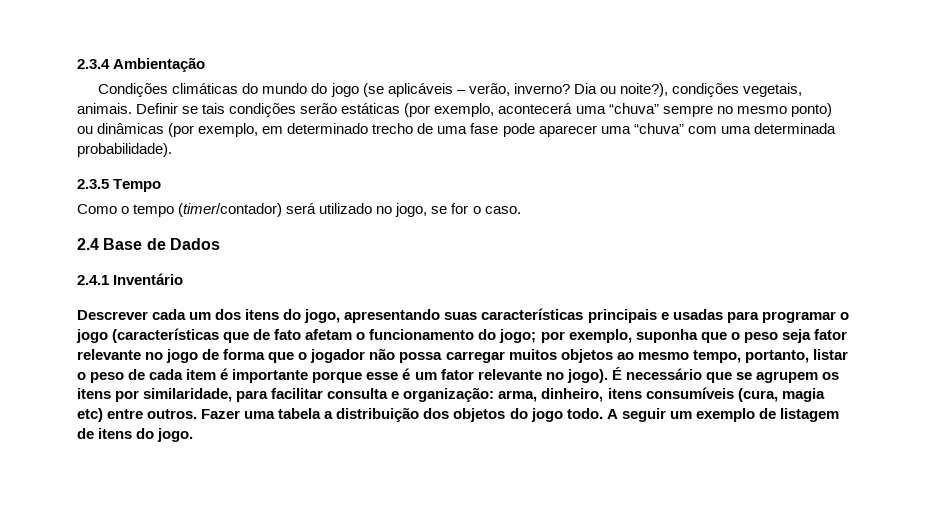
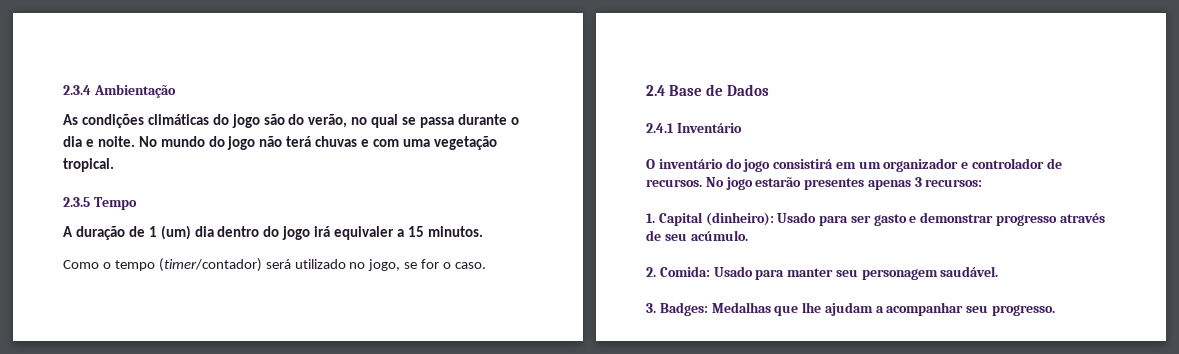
- Condições climáticas do mundo do jogo (se aplicáveis – verão, inverno? Dia ou noite?), condições vegetais, animais. Definir se tais condições serão estáticas (por exemplo, acontecerá uma “chuva” sempre no mesmo ponto) ou dinâmicas (por exemplo, em determinado trecho de uma fase pode aparecer uma “chuva” com uma determinada probabilidade).
+ As condições climáticas do jogo são do verão, no qual se passa durante o dia e noite. No mundo do jogo não terá chuvas e com uma vegetação tropical.
  2.3.5 Tempo
+ A duração de 1 (um) dia dentro do jogo irá equivaler a 15 minutos.
- Descrever cada um dos itens do jogo, apresentando suas características principais e usadas para programar o jogo (características que de fato afetam o funcionamento do jogo; por exemplo, suponha que o peso seja fator relevante no jogo de forma que o jogador não possa carregar muitos objetos ao mesmo tempo, portanto, listar o peso de cada item é importante porque esse é um fator relevante no jogo). É necessário que se agrupem os itens por similaridade, para facilitar consulta e organização: arma, dinheiro, itens consumíveis (cura, magia etc) entre outros. Fazer uma tabela a distribuição dos objetos do jogo todo. A seguir um exemplo de listagem de itens do jogo.
+ O inventário do jogo consistirá em um organizador e controlador de recursos. No jogo estarão presentes apenas 3 recursos:
+ 1. Capital (dinheiro): Usado para ser gasto e demonstrar progresso através de seu acúmulo.
+ 2. Comida: Usado para manter seu personagem saudável.
+ 3. Badges: Medalhas que lhe ajudam a acompanhar seu progresso.

